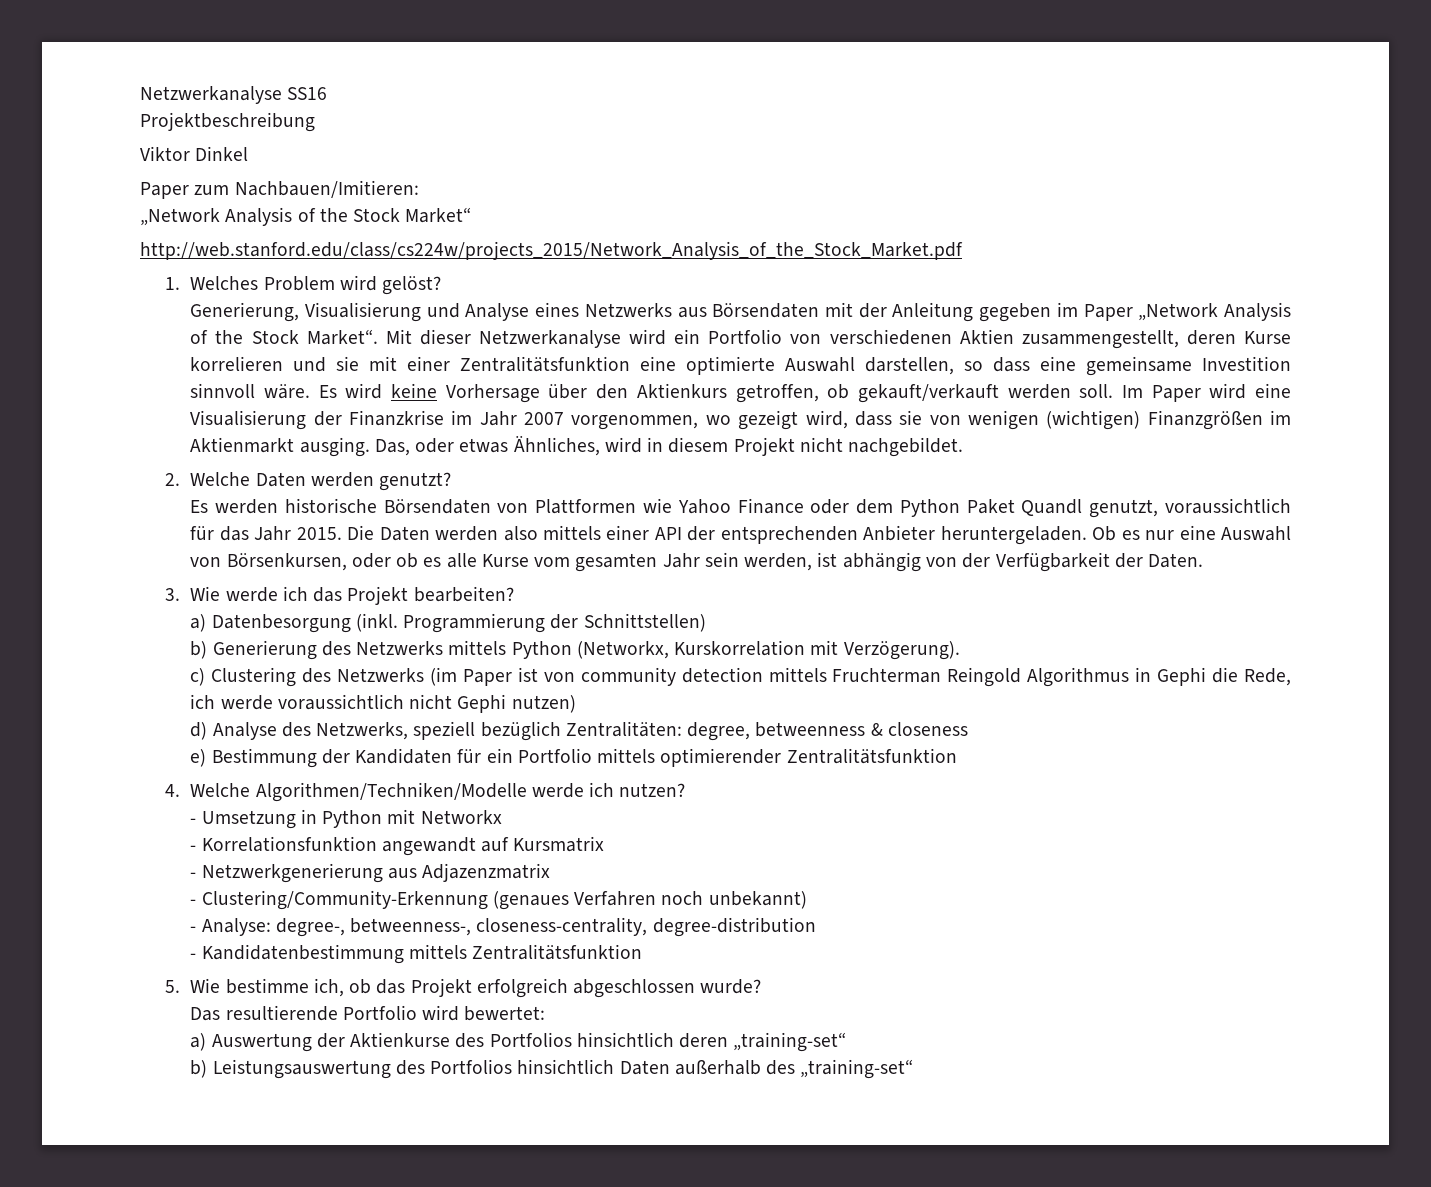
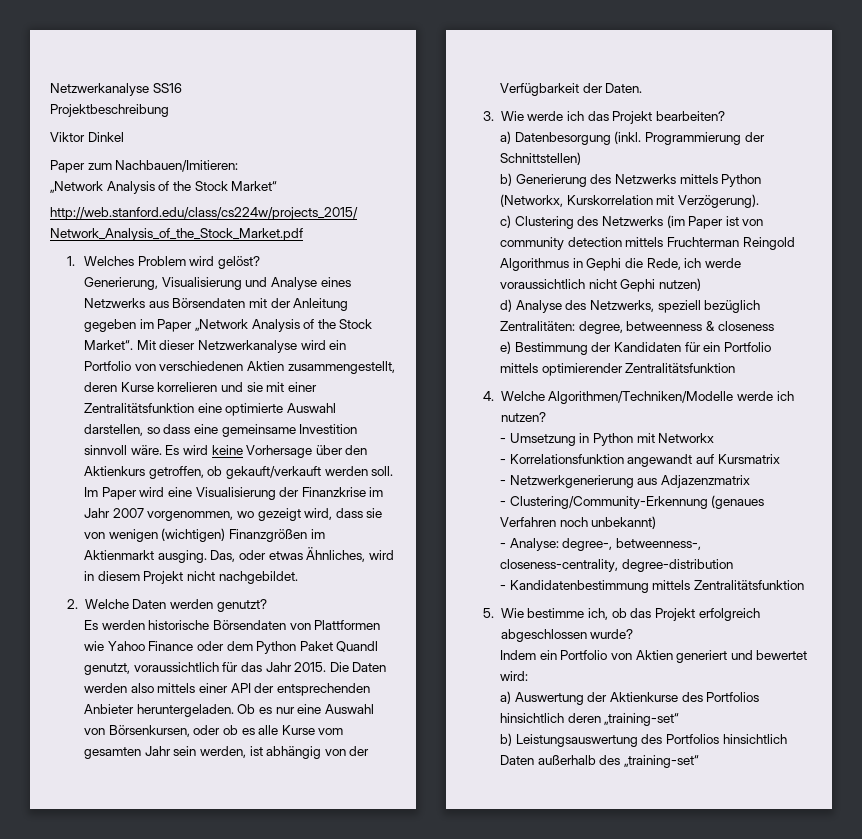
- Das resultierende Portfolio wird bewertet:
+ Indem ein Portfolio von Aktien generiert und bewertet wird:

